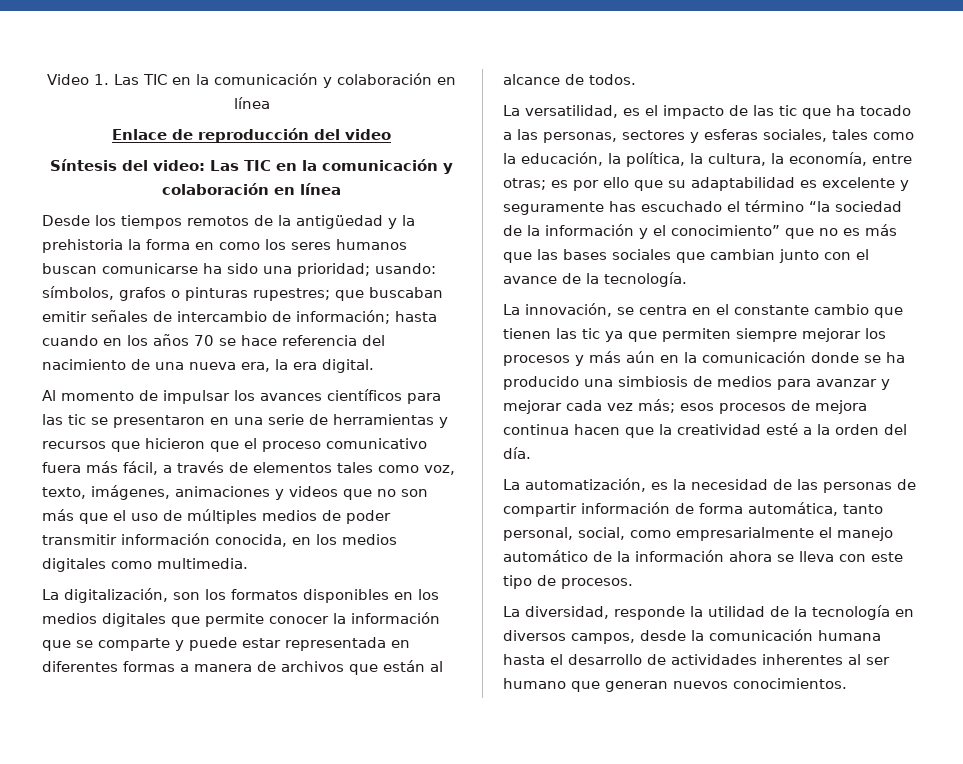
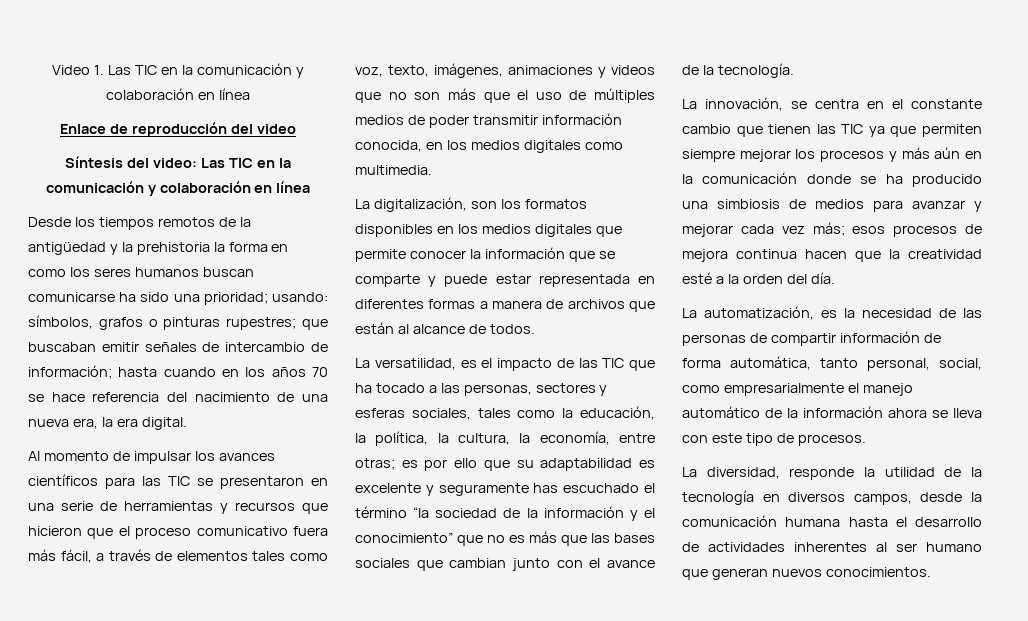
- Al momento de impulsar los avances científicos para las tic se presentaron en una serie de herramientas y recursos que hicieron que el proceso comunicativo fuera más fácil, a través de elementos tales como voz, texto, imágenes, animaciones y videos que no son más que el uso de múltiples medios de poder transmitir información conocida, en los medios digitales como multimedia.
+ Al momento de impulsar los avances científicos para las TIC se presentaron en una serie de herramientas y recursos que hicieron que el proceso comunicativo fuera más fácil, a través de elementos tales como voz, texto, imágenes, animaciones y videos que no son más que el uso de múltiples medios de poder transmitir información conocida, en los medios digitales como multimedia.
- La versatilidad, es el impacto de las tic que ha tocado a las personas, sectores y esferas sociales, tales como la educación, la política, la cultura, la economía, entre otras;
+ La versatilidad, es el impacto de las TIC que ha tocado a las personas, sectores y esferas sociales, tales como la educación, la política, la cultura, la economía, entre otras;
- La innovación, se centra en el constante cambio que tienen las tic ya que permiten siempre mejorar los procesos y más aún en la comunicación donde se ha producido una simbiosis de medios para avanzar y mejorar cada vez más; esos procesos de mejora continua hacen que la creatividad esté a la orden del día.
+ La innovación, se centra en el constante cambio que tienen las TIC ya que permiten siempre mejorar los procesos y más aún en la comunicación donde se ha producido una simbiosis de medios para avanzar y mejorar cada vez más; esos procesos de mejora continua hacen que la creatividad esté a la orden del día.

